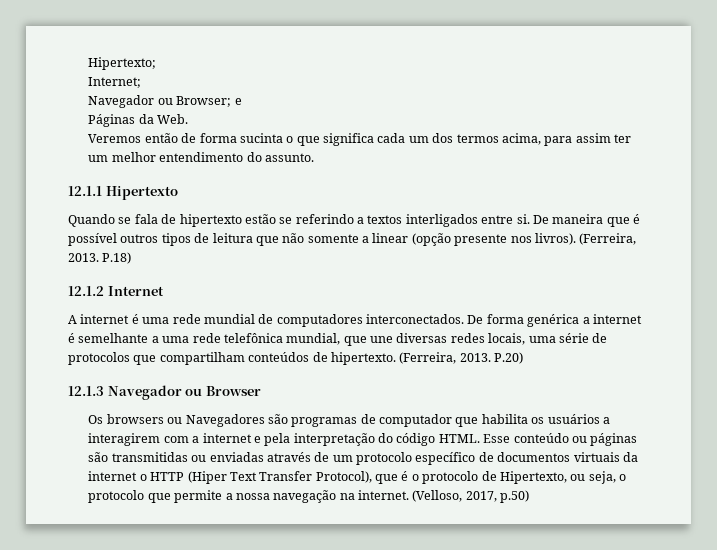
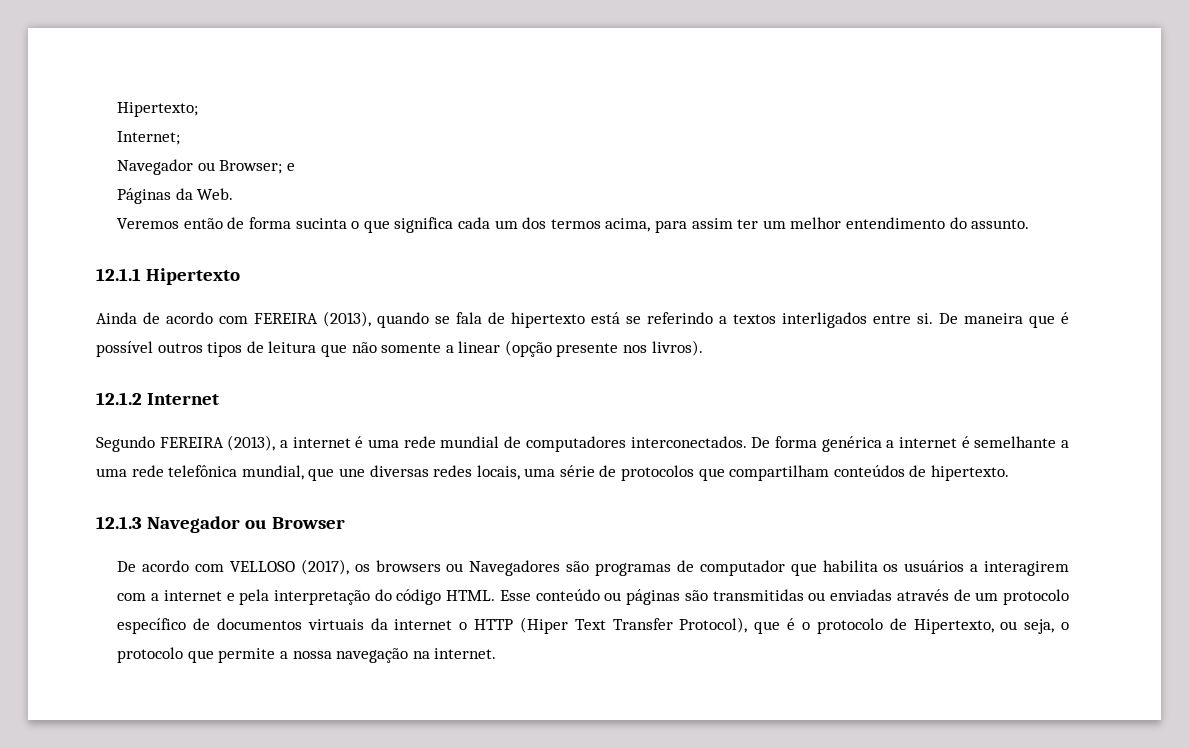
- Quando se fala de hipertexto estão se referindo a textos interligados entre si.
+ Ainda de acordo com FEREIRA (2013), quando se fala de hipertexto está se referindo a textos interligados entre si.
- (Ferreira, 2013. P.18)
- A internet é uma rede mundial de computadores interconectados.
+ Segundo FEREIRA (2013), a internet é uma rede mundial de computadores interconectados.
- (Ferreira, 2013. P.20)
- Os browsers ou Navegadores são programas de computador que habilita os usuários a interagirem com a internet e pela interpretação do código HTML.
+ De acordo com VELLOSO (2017), os browsers ou Navegadores são programas de computador que habilita os usuários a interagirem com a internet e pela interpretação do código HTML.
- (Velloso, 2017, p.50)

